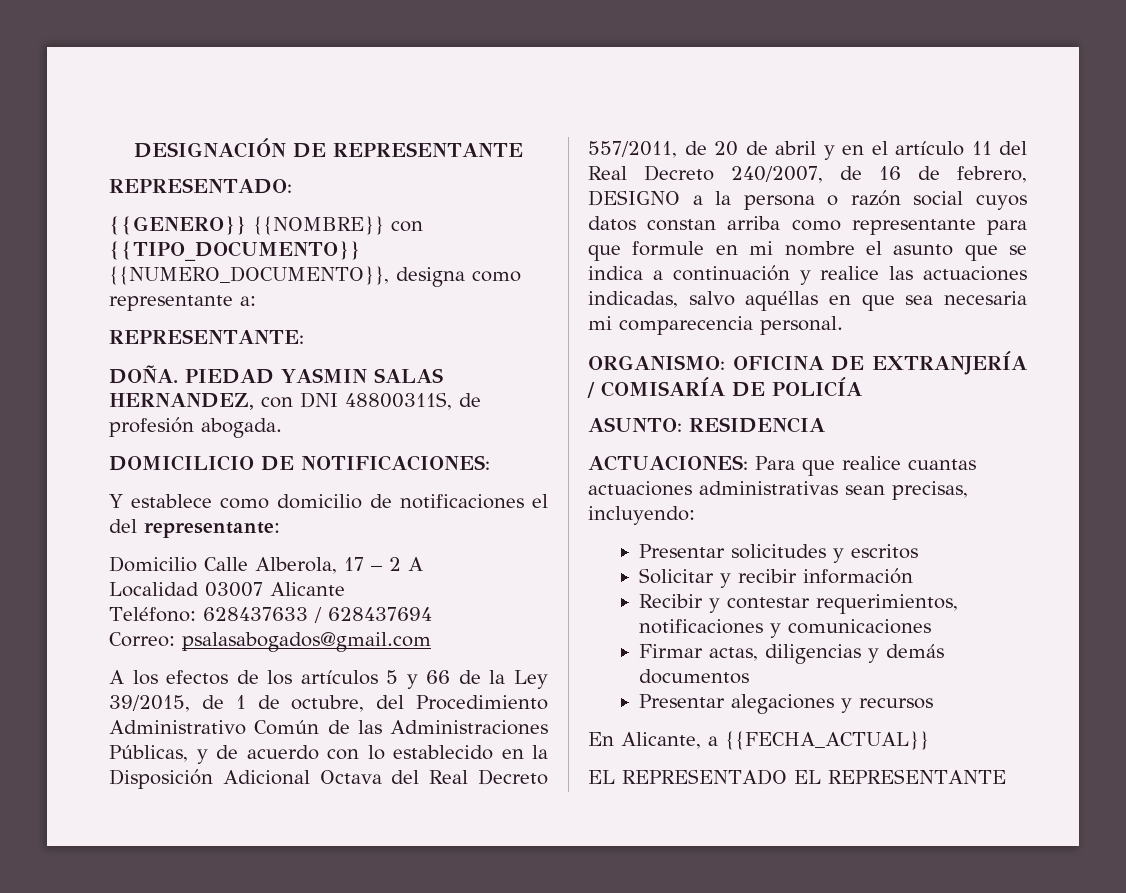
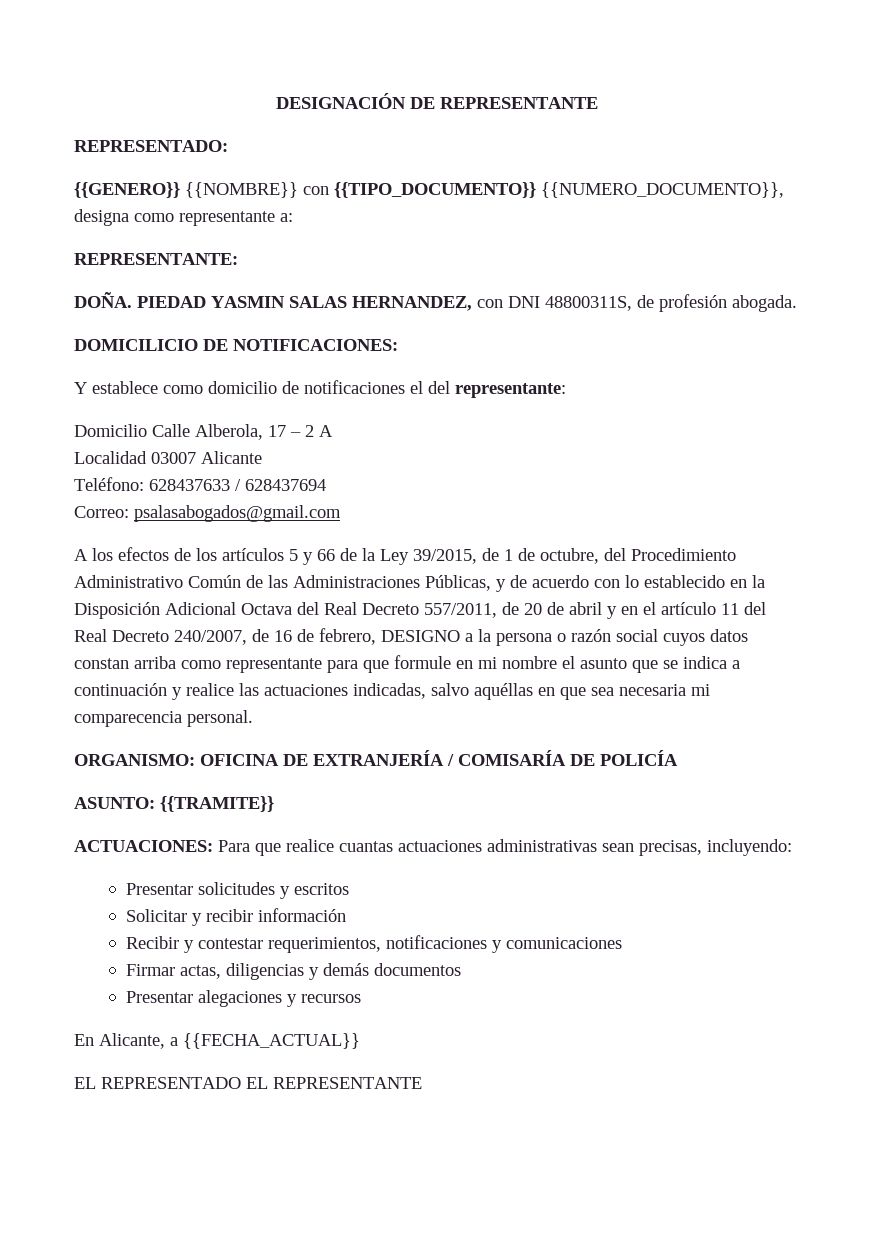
- ASUNTO: RESIDENCIA
+ ASUNTO: {{TRAMITE}}

